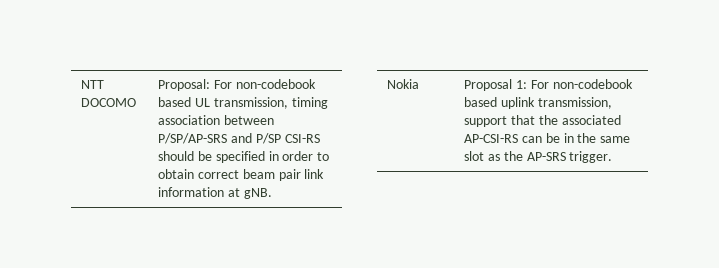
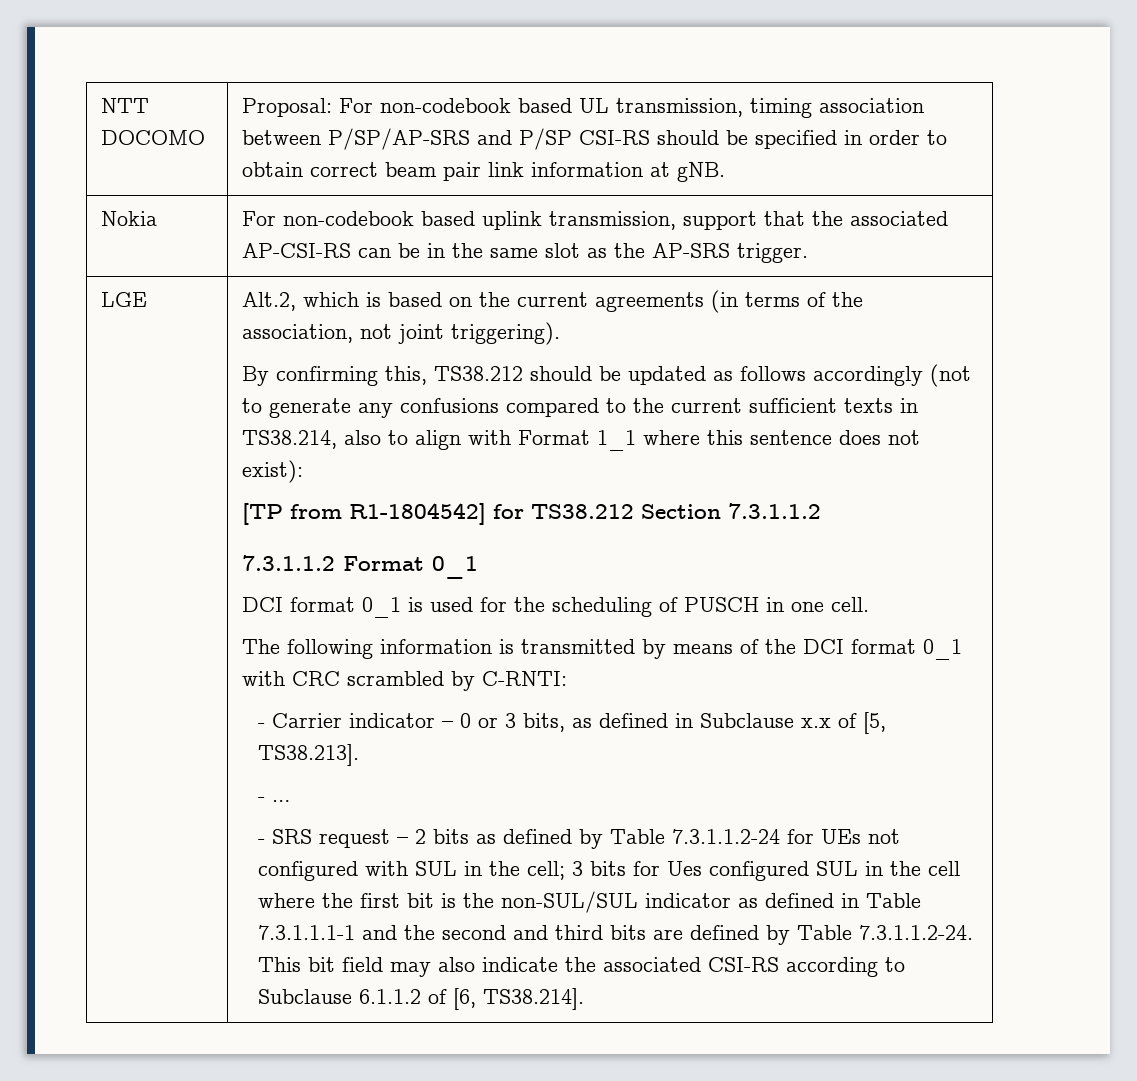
- Nokia | Proposal 1: For non-codebook based uplink transmission, support that the associated AP-CSI-RS can be in the same slot as the AP-SRS trigger.
+ Nokia | For non-codebook based uplink transmission, support that the associated AP-CSI-RS can be in the same slot as the AP-SRS trigger.
+ LGE | Alt.2, which is based on the current agreements (in terms of the association, not joint triggering).
+ By confirming this, TS38.212 should be updated as follows accordingly (not to generate any confusions compared to the current sufficient texts in TS38.214, also to align with Format 1_1 where this sentence does not exist):
+ [TP from R1-1804542] for TS38.212 Section 7.3.1.1.2
+ 7.3.1.1.2 Format 0_1
+ DCI format 0_1 is used for the scheduling of PUSCH in one cell.
+ The following information is transmitted by means of the DCI format 0_1 with CRC scrambled by C-RNTI:
+ - Carrier indicator – 0 or 3 bits, as defined in Subclause x.x of [5, TS38.213].
+ - …
+ - SRS request – 2 bits as defined by Table 7.3.1.1.2-24 for UEs not configured with SUL in the cell; 3 bits for Ues configured SUL in the cell where the first bit is the non-SUL/SUL indicator as defined in Table 7.3.1.1.1-1 and the second and third bits are defined by Table 7.3.1.1.2-24. This bit field may also indicate the associated CSI-RS according to Subclause 6.1.1.2 of [6, TS38.214].

